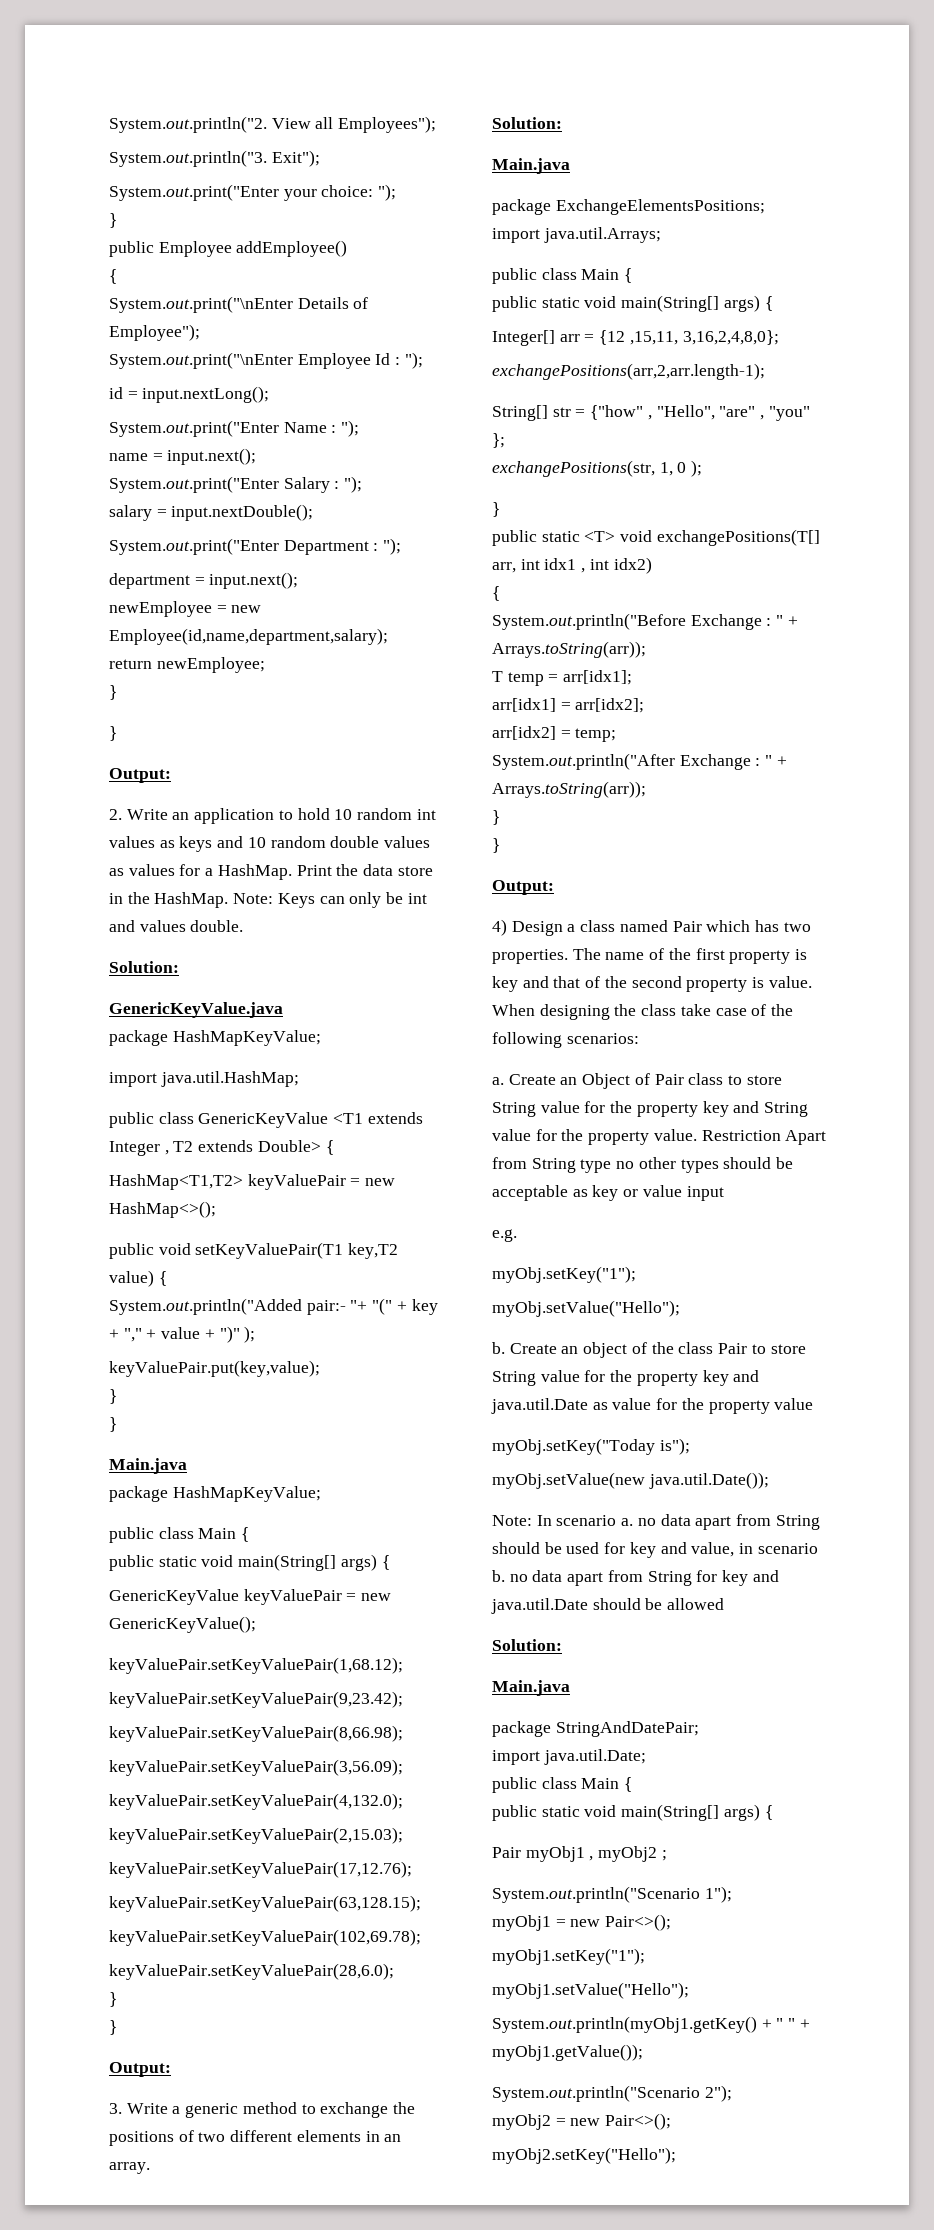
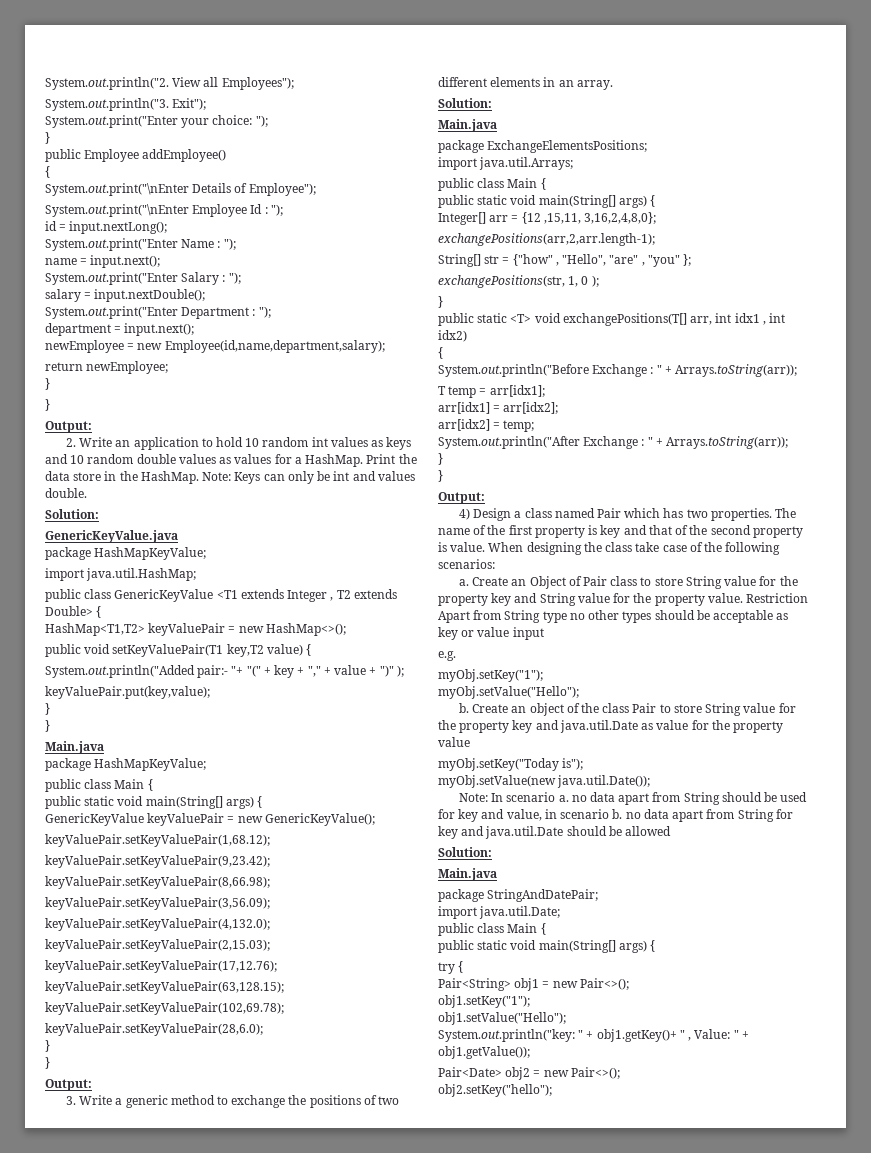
- Pair myObj1 , myObj2 ;
- System.out.println("Scenario 1");
- myObj1 = new Pair<>();
- myObj1.setKey("1");
- myObj1.setValue("Hello");
- System.out.println(myObj1.getKey() + " " + myObj1.getValue());
- System.out.println("Scenario 2");
- myObj2 = new Pair<>();
- myObj2.setKey("Hello");
+ try {
+ Pair<String> obj1 = new Pair<>();
+ obj1.setKey("1");
+ obj1.setValue("Hello");
+ System.out.println("key: " + obj1.getKey()+ " , Value: " + obj1.getValue());
+ Pair<Date> obj2 = new Pair<>();
+ obj2.setKey("hello");

